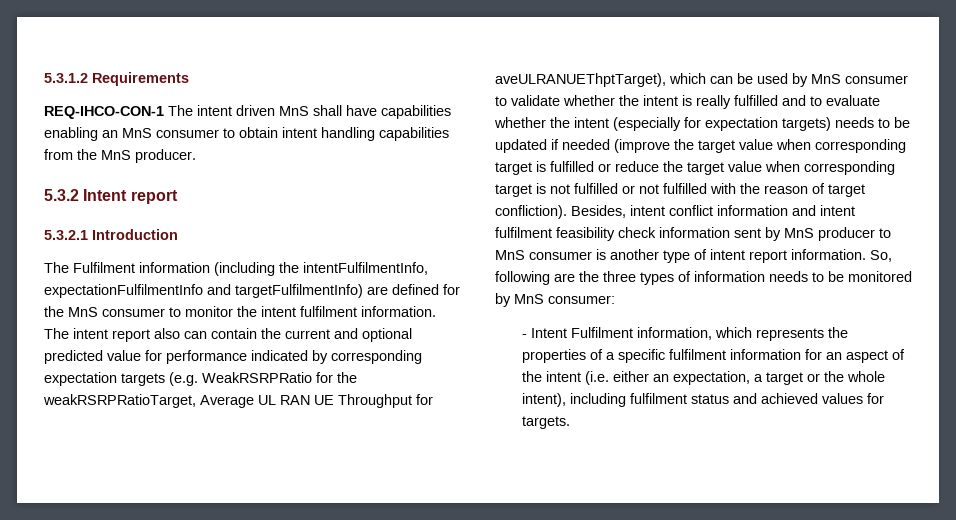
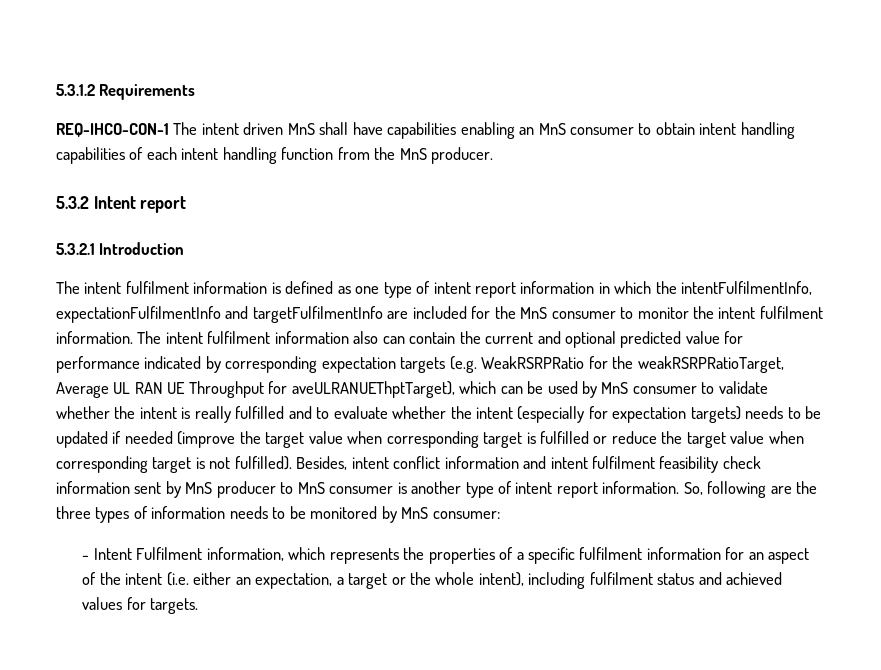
- REQ-IHCO-CON-1 The intent driven MnS shall have capabilities enabling an MnS consumer to obtain intent handling capabilities from the MnS producer.
+ REQ-IHCO-CON-1 The intent driven MnS shall have capabilities enabling an MnS consumer to obtain intent handling capabilities of each intent handling function from the MnS producer.
- The Fulfilment information (including the intentFulfilmentInfo, expectationFulfilmentInfo and targetFulfilmentInfo) are defined for the MnS consumer to monitor the intent fulfilment information.
+ The intent fulfilment information is defined as one type of intent report information in which the intentFulfilmentInfo, expectationFulfilmentInfo and targetFulfilmentInfo are included for the MnS consumer to monitor the intent fulfilment information.
- The intent report also can contain the current and optional predicted value for performance indicated by corresponding expectation targets (e.g. WeakRSRPRatio for the weakRSRPRatioTarget, Average UL RAN UE Throughput for aveULRANUEThptTarget), which can be used by MnS consumer to validate whether the intent is really fulfilled and to evaluate whether the intent (especially for expectation targets) needs to be updated if needed (improve the target value when corresponding target is fulfilled or reduce the target value when corresponding target is not fulfilled or not fulfilled with the reason of target confliction).
+ The intent fulfilment information also can contain the current and optional predicted value for performance indicated by corresponding expectation targets (e.g. WeakRSRPRatio for the weakRSRPRatioTarget, Average UL RAN UE Throughput for aveULRANUEThptTarget), which can be used by MnS consumer to validate whether the intent is really fulfilled and to evaluate whether the intent (especially for expectation targets) needs to be updated if needed (improve the target value when corresponding target is fulfilled or reduce the target value when corresponding target is not fulfilled).

